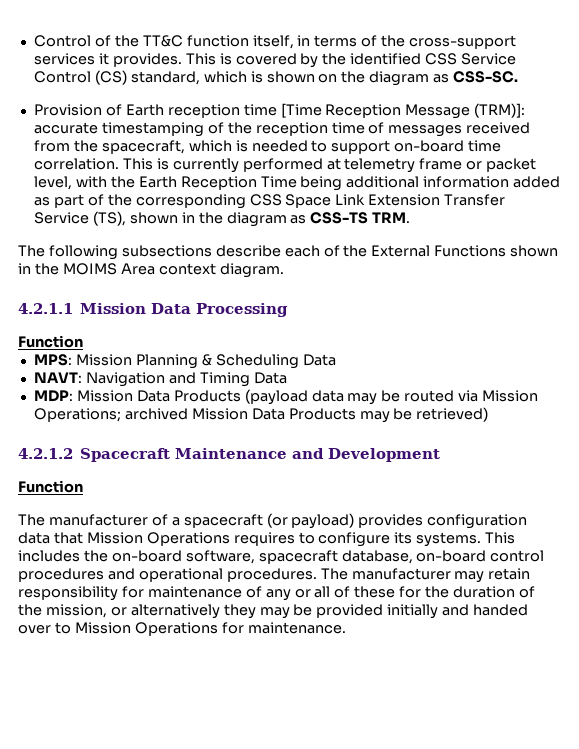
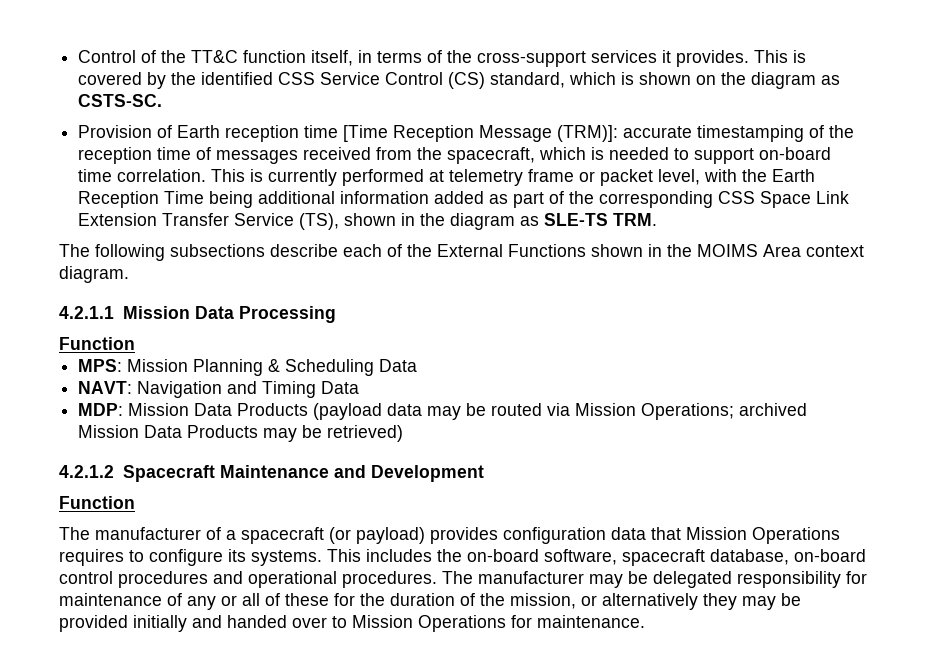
- This is covered by the identified CSS Service Control (CS) standard, which is shown on the diagram as CSS-SC.
+ This is covered by the identified CSS Service Control (CS) standard, which is shown on the diagram as CSTS-SC.
- This is currently performed at telemetry frame or packet level, with the Earth Reception Time being additional information added as part of the corresponding CSS Space Link Extension Transfer Service (TS), shown in the diagram as CSS-TS TRM.
+ This is currently performed at telemetry frame or packet level, with the Earth Reception Time being additional information added as part of the corresponding CSS Space Link Extension Transfer Service (TS), shown in the diagram as SLE-TS TRM.
- The manufacturer may retain responsibility for maintenance of any or all of these for the duration of the mission, or alternatively they may be provided initially and handed over to Mission Operations for maintenance.
+ The manufacturer may be delegated responsibility for maintenance of any or all of these for the duration of the mission, or alternatively they may be provided initially and handed over to Mission Operations for maintenance.

